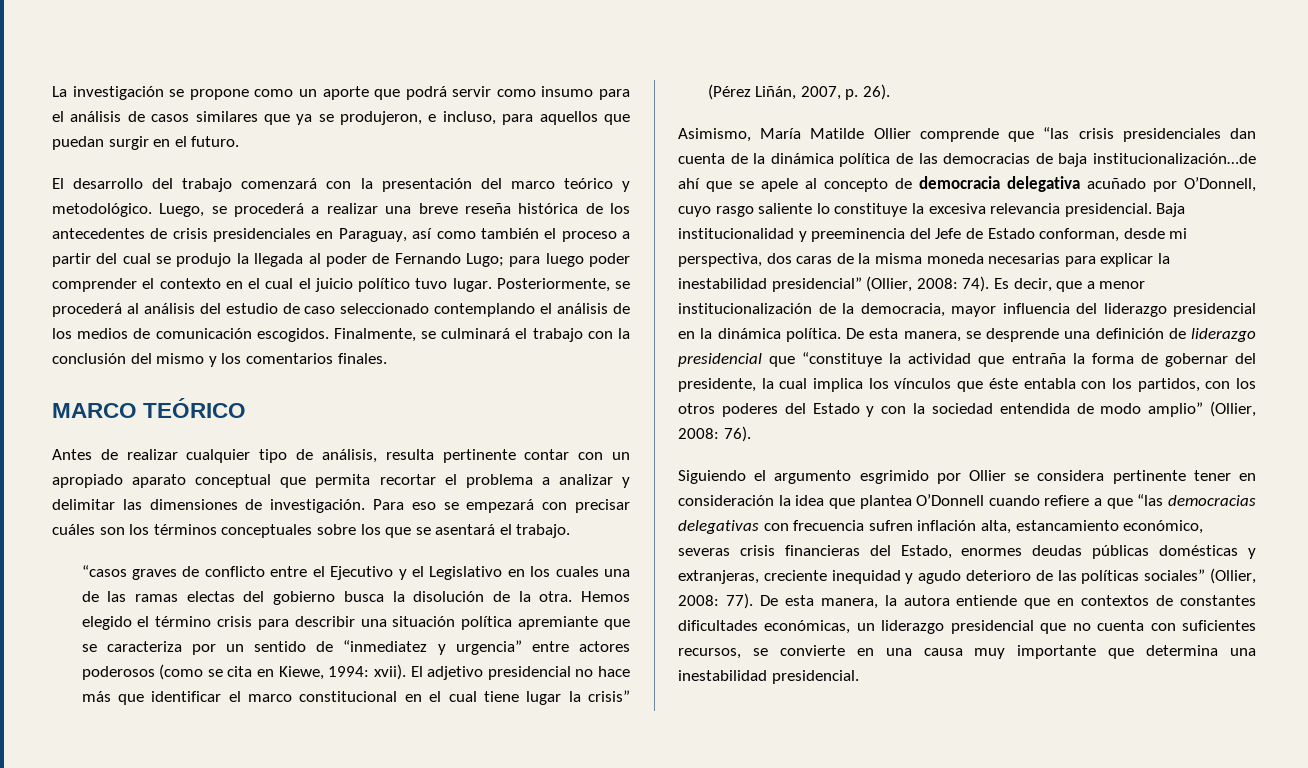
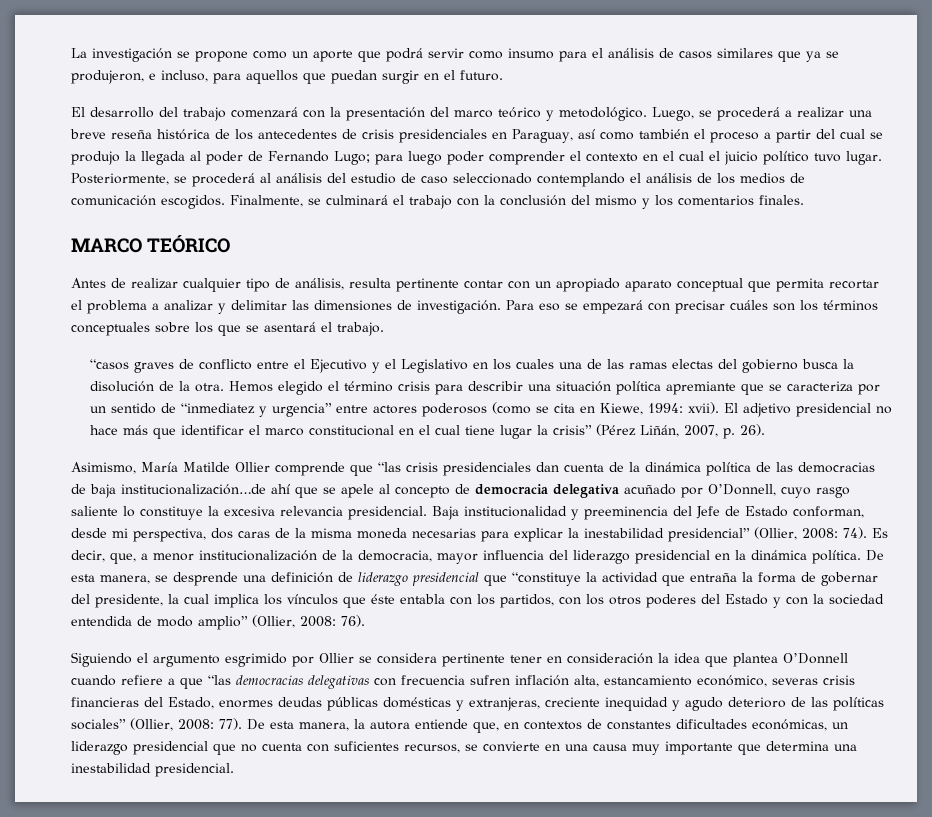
- Es decir, que a menor institucionalización de la democracia, mayor influencia del liderazgo presidencial en la dinámica política.
+ Es decir, que, a menor institucionalización de la democracia, mayor influencia del liderazgo presidencial en la dinámica política.
- De esta manera, la autora entiende que en contextos de constantes dificultades económicas, un liderazgo presidencial que no cuenta con suficientes recursos, se convierte en una causa muy importante que determina una inestabilidad presidencial.
+ De esta manera, la autora entiende que, en contextos de constantes dificultades económicas, un liderazgo presidencial que no cuenta con suficientes recursos, se convierte en una causa muy importante que determina una inestabilidad presidencial.

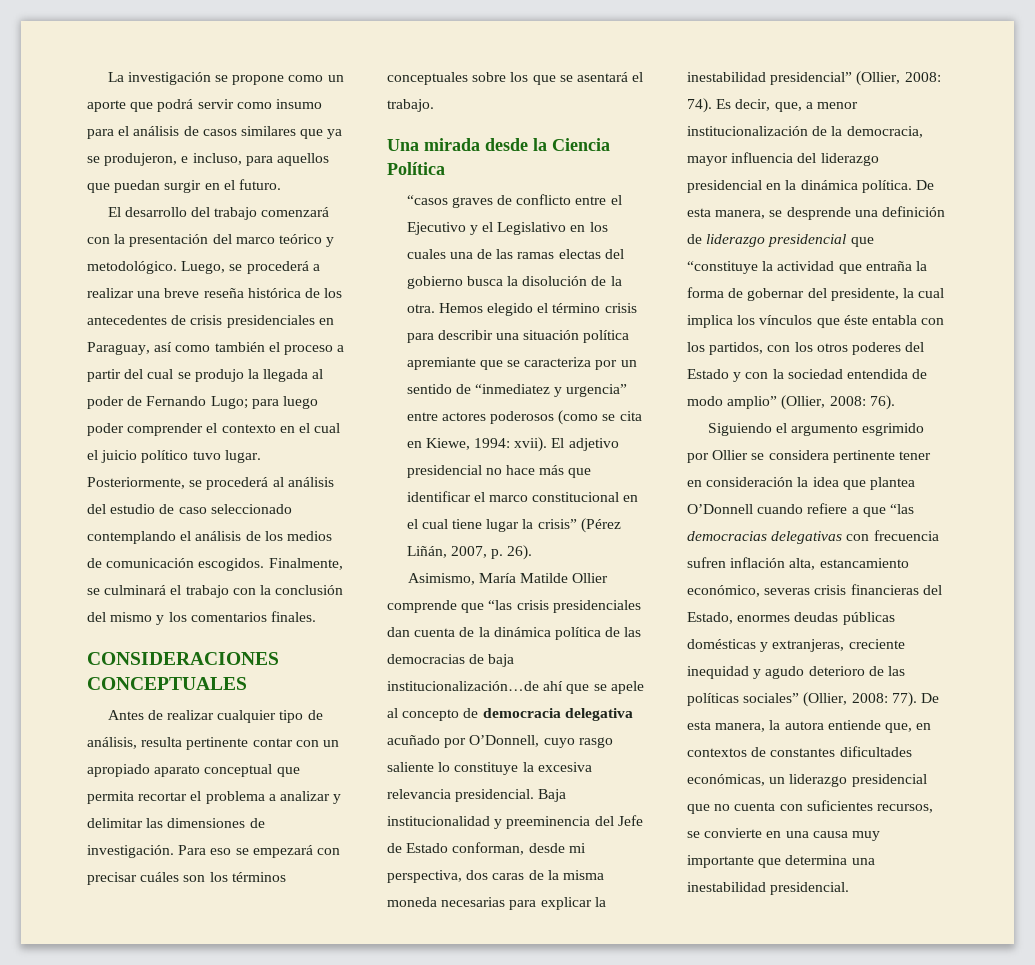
- MARCO TEÓRICO
+ CONSIDERACIONES CONCEPTUALES
+ Una mirada desde la Ciencia Política

